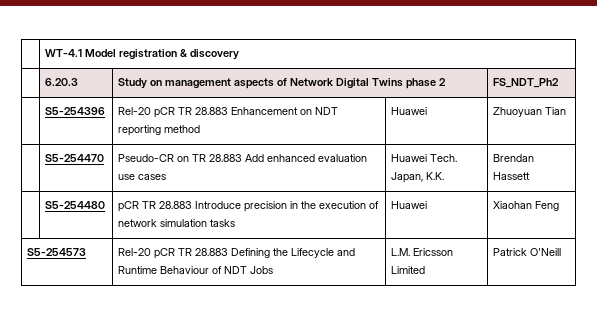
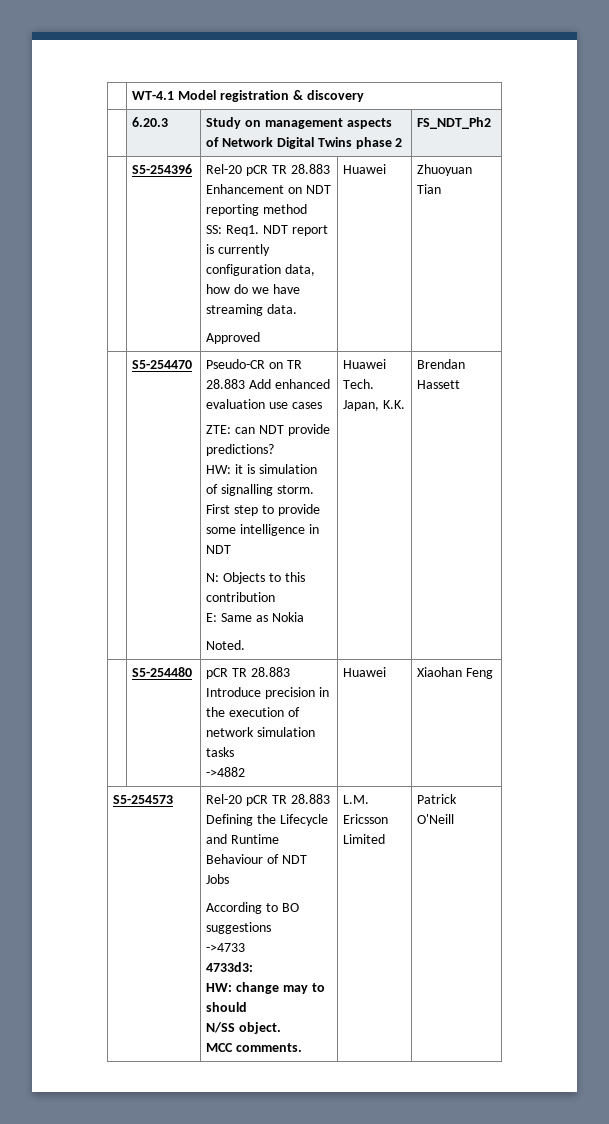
- | S5-254396 | Rel-20 pCR TR 28.883 Enhancement on NDT reporting method | Huawei | Zhuoyuan Tian
+ | S5-254396 | Rel-20 pCR TR 28.883 Enhancement on NDT reporting method
+ SS: Req1. NDT report is currently configuration data, how do we have streaming data.
+ Approved | Huawei | Zhuoyuan Tian
+ ZTE: can NDT provide predictions?
+ HW: it is simulation of signalling storm. First step to provide some intelligence in NDT
+ N: Objects to this contribution
+ E: Same as Nokia
+ Noted.
- | S5-254480 | pCR TR 28.883 Introduce precision in the execution of network simulation tasks | Huawei | Xiaohan Feng
+ | S5-254480 | pCR TR 28.883 Introduce precision in the execution of network simulation tasks
+ ->4882 | Huawei | Xiaohan Feng
- S5-254573 | Rel-20 pCR TR 28.883 Defining the Lifecycle and Runtime Behaviour of NDT Jobs | L.M. Ericsson Limited | Patrick O'Neill
+ S5-254573 | Rel-20 pCR TR 28.883 Defining the Lifecycle and Runtime Behaviour of NDT Jobs
+ According to BO suggestions
+ ->4733
+ 4733d3:
+ HW: change may to should
+ N/SS object.
+ MCC comments. | L.M. Ericsson Limited | Patrick O'Neill

